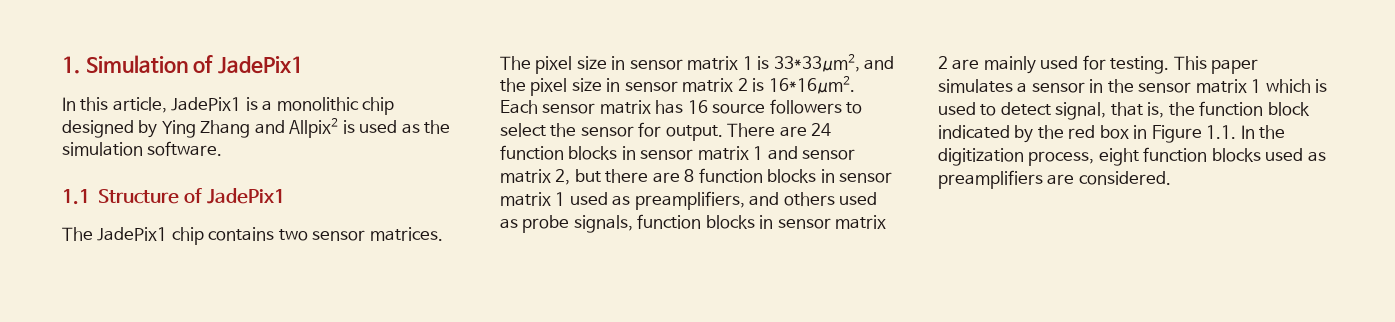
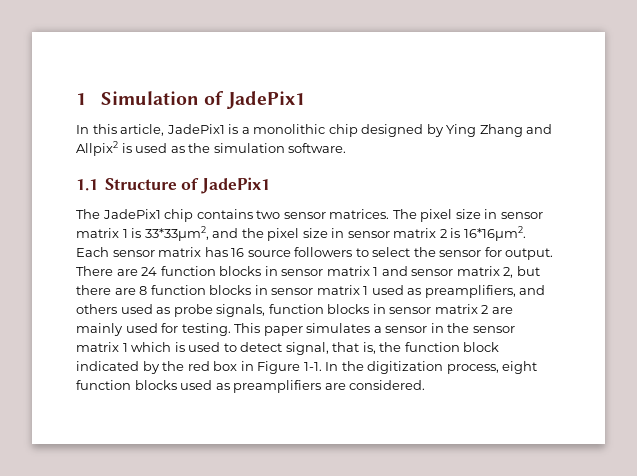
- 1. Simulation of JadePix1
+ 1 Simulation of JadePix1
- This paper simulates a sensor in the sensor matrix 1 which is used to detect signal, that is, the function block indicated by the red box in Figure 1.1. In the digitization process, eight function blocks used as preamplifiers are considered.
+ This paper simulates a sensor in the sensor matrix 1 which is used to detect signal, that is, the function block indicated by the red box in Figure 1-1. In the digitization process, eight function blocks used as preamplifiers are considered.

